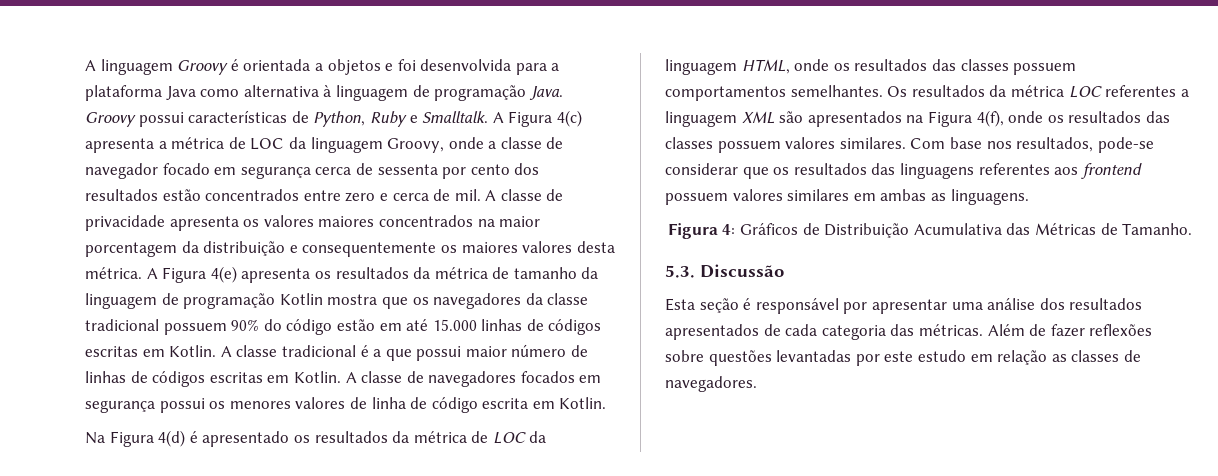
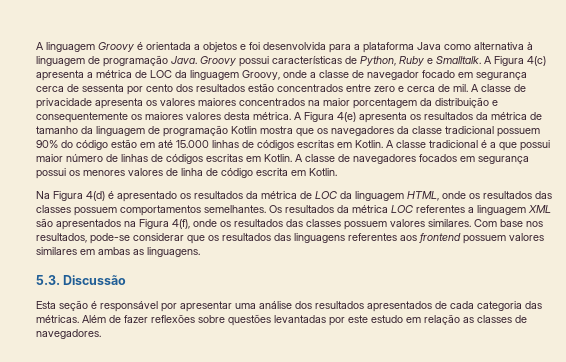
- Figura 4: Gráficos de Distribuição Acumulativa das Métricas de Tamanho.

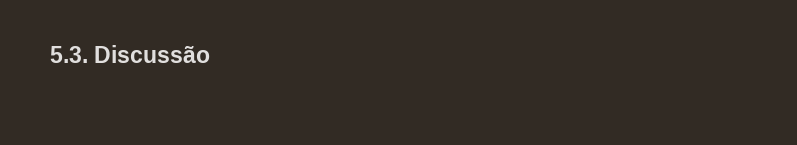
- A linguagem Groovy é orientada a objetos e foi desenvolvida para a plataforma Java como alternativa à linguagem de programação Java. Groovy possui características de Python, Ruby e Smalltalk. A Figura 4(c) apresenta a métrica de LOC da linguagem Groovy, onde a classe de navegador focado em segurança cerca de sessenta por cento dos resultados estão concentrados entre zero e cerca de mil. A classe de privacidade apresenta os valores maiores concentrados na maior porcentagem da distribuição e consequentemente os maiores valores desta métrica. A Figura 4(e) apresenta os resultados da métrica de tamanho da linguagem de programação Kotlin mostra que os navegadores da classe tradicional possuem 90% do código estão em até 15.000 linhas de códigos escritas em Kotlin. A classe tradicional é a que possui maior número de linhas de códigos escritas em Kotlin. A classe de navegadores focados em segurança possui os menores valores de linha de código escrita em Kotlin.
- Na Figura 4(d) é apresentado os resultados da métrica de LOC da linguagem HTML, onde os resultados das classes possuem comportamentos semelhantes. Os resultados da métrica LOC referentes a linguagem XML são apresentados na Figura 4(f), onde os resultados das classes possuem valores similares. Com base nos resultados, pode-se considerar que os resultados das linguagens referentes aos frontend possuem valores similares em ambas as linguagens.
  5.3. Discussão
- Esta seção é responsável por apresentar uma análise dos resultados apresentados de cada categoria das métricas. Além de fazer reflexões sobre questões levantadas por este estudo em relação as classes de navegadores.

